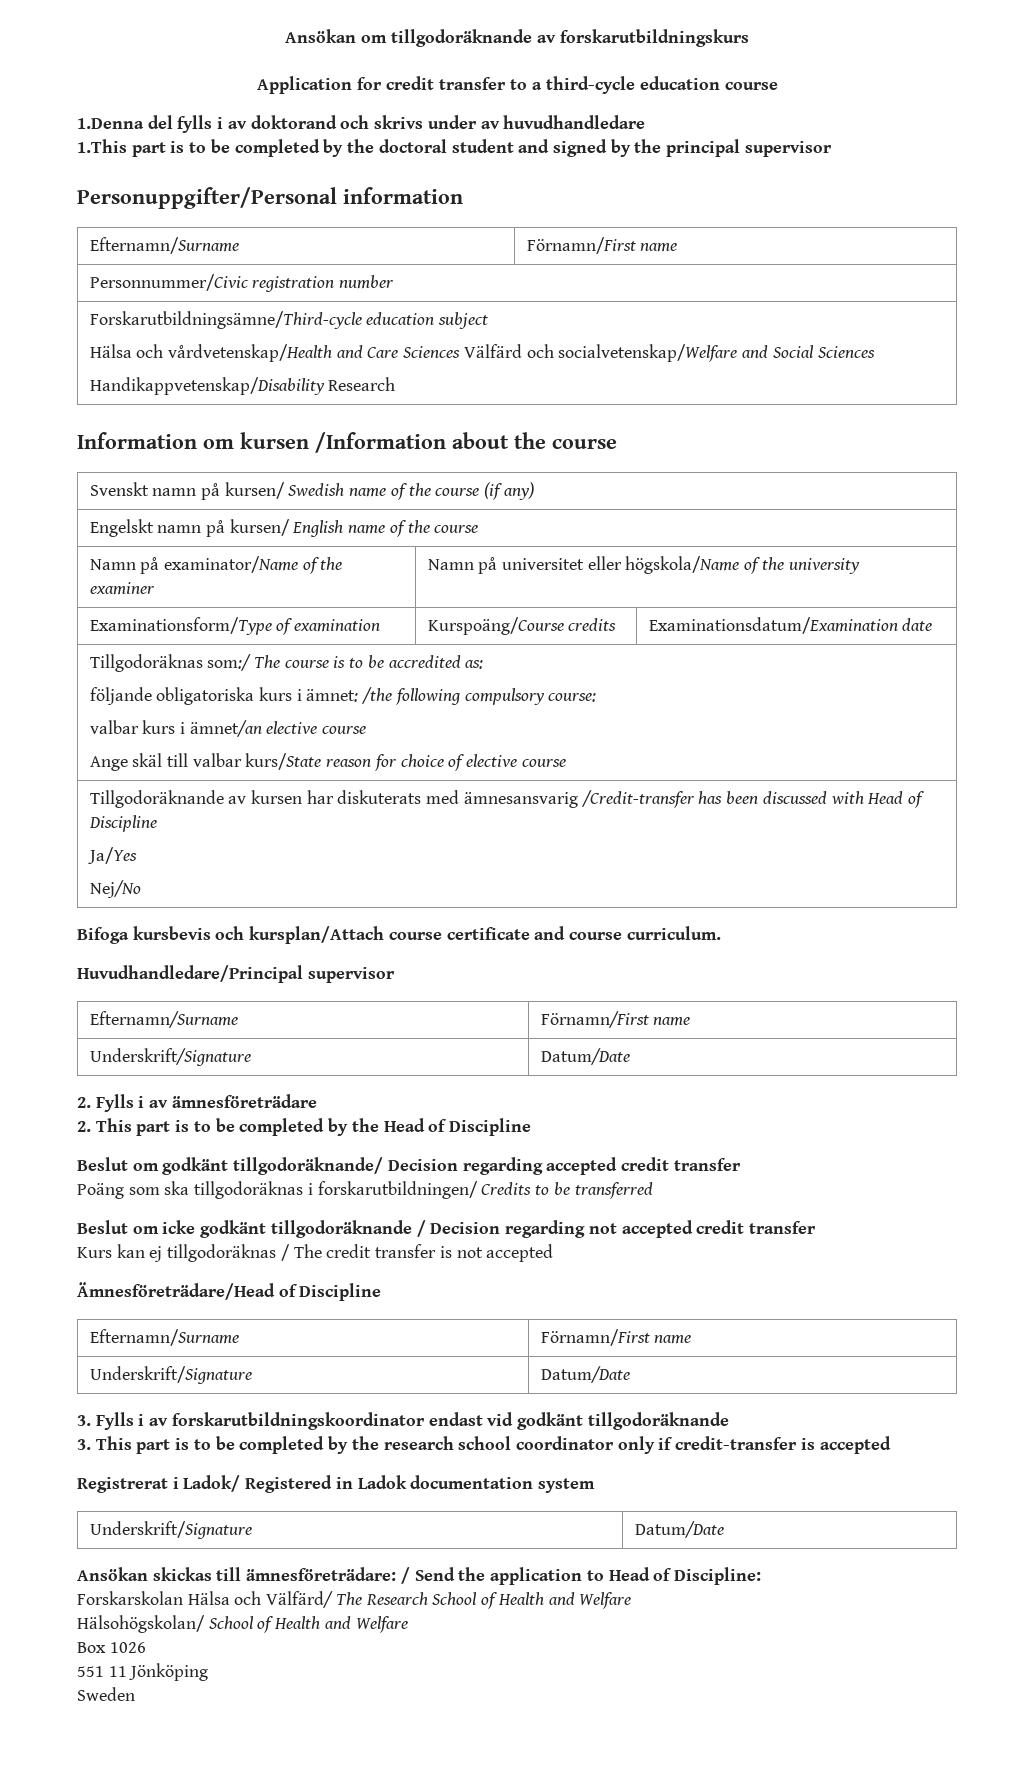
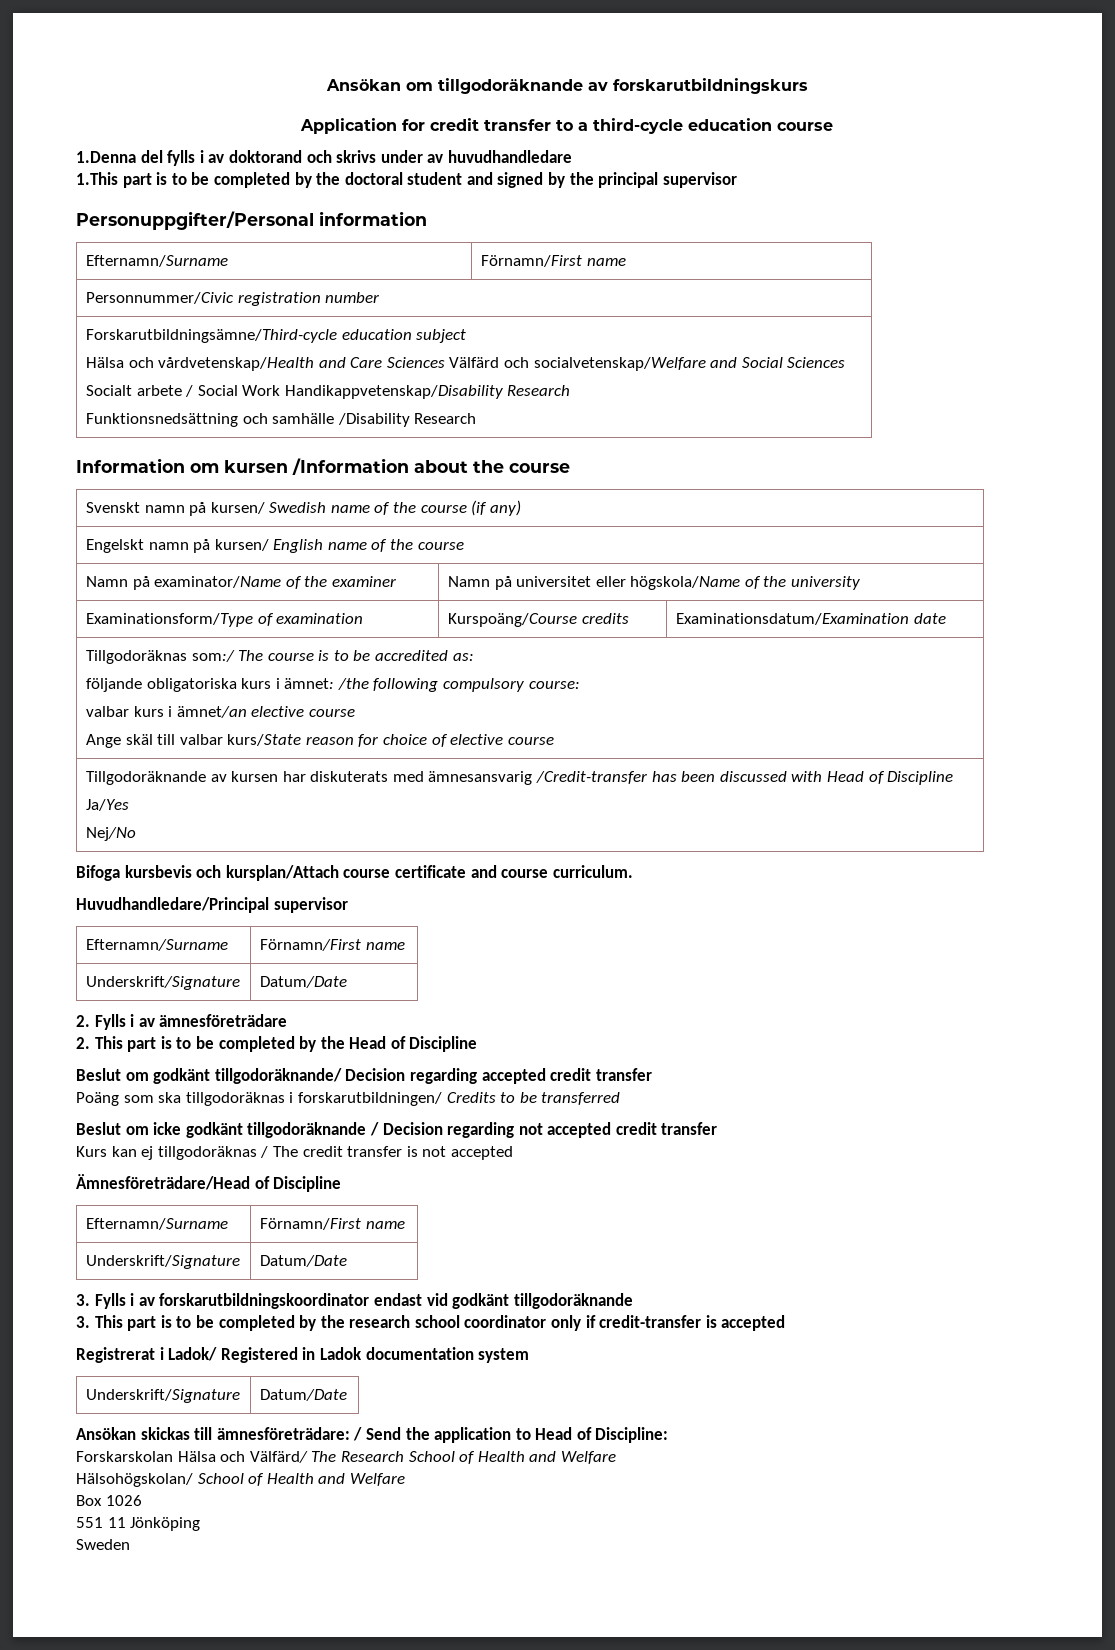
  Forskarutbildningsämne/Third-cycle education subject
  Hälsa och vårdvetenskap/Health and Care Sciences Välfärd och socialvetenskap/Welfare and Social Sciences
- Handikappvetenskap/Disability Research
+ Socialt arbete / Social Work Handikappvetenskap/Disability Research
+ Funktionsnedsättning och samhälle /Disability Research

